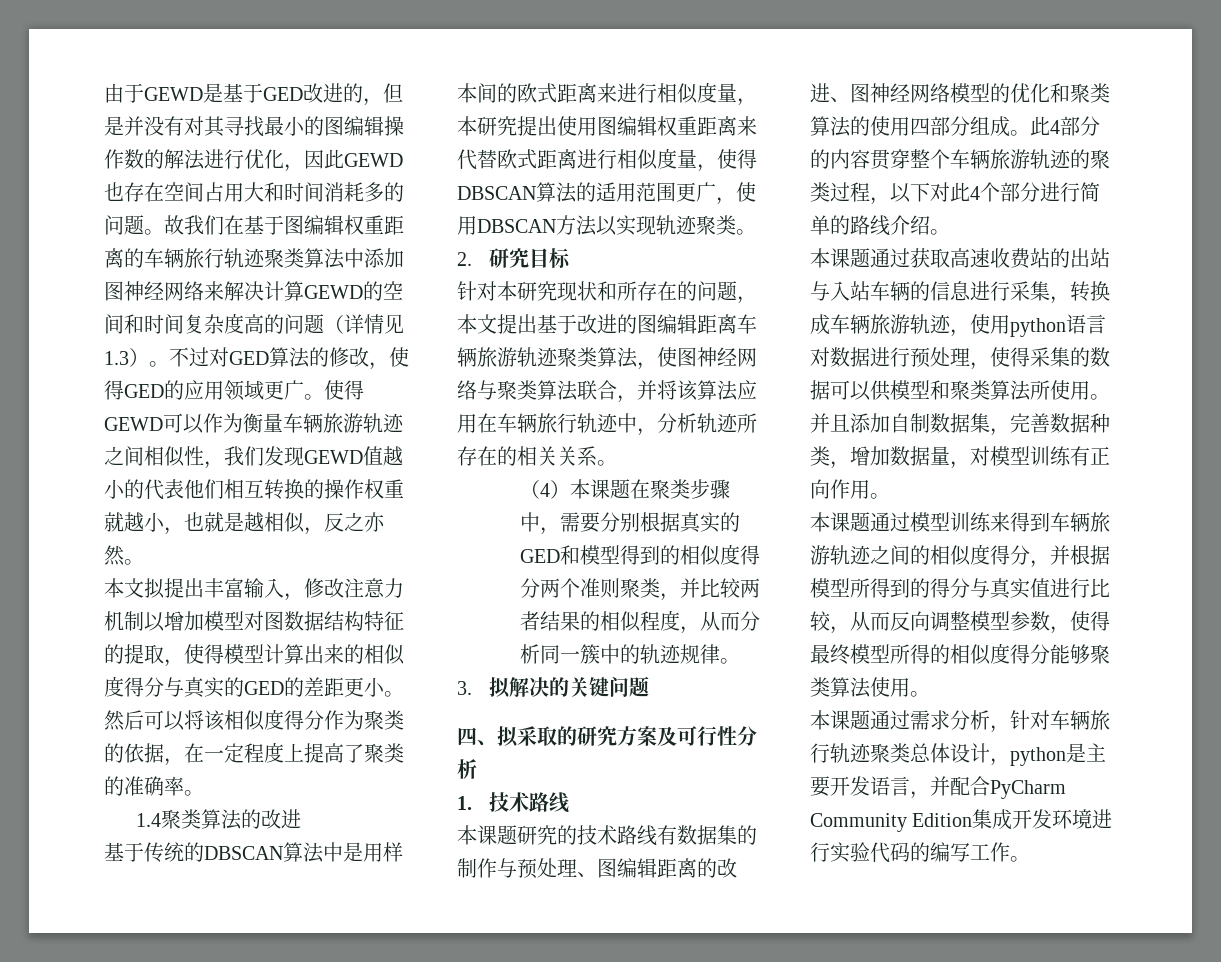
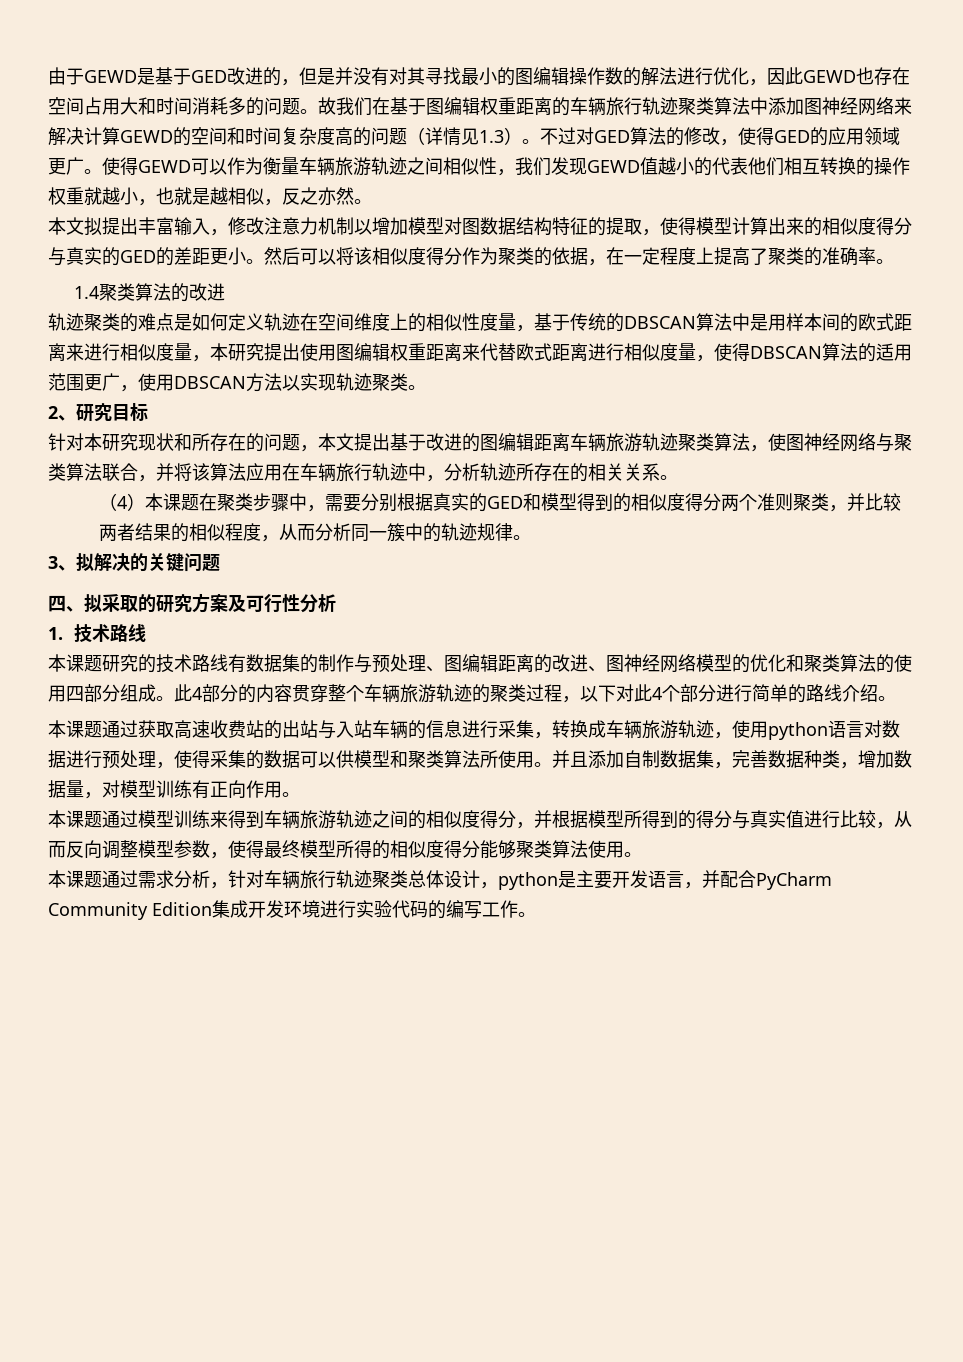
- 基于传统的DBSCAN算法中是用样本间的欧式距离来进行相似度量，本研究提出使用图编辑权重距离来代替欧式距离进行相似度量，使得DBSCAN算法的适用范围更广，使用DBSCAN方法以实现轨迹聚类。
+ 轨迹聚类的难点是如何定义轨迹在空间维度上的相似性度量，基于传统的DBSCAN算法中是用样本间的欧式距离来进行相似度量，本研究提出使用图编辑权重距离来代替欧式距离进行相似度量，使得DBSCAN算法的适用范围更广，使用DBSCAN方法以实现轨迹聚类。
- 2.研究目标
+ 2、研究目标
- 3.拟解决的关键问题
+ 3、拟解决的关键问题

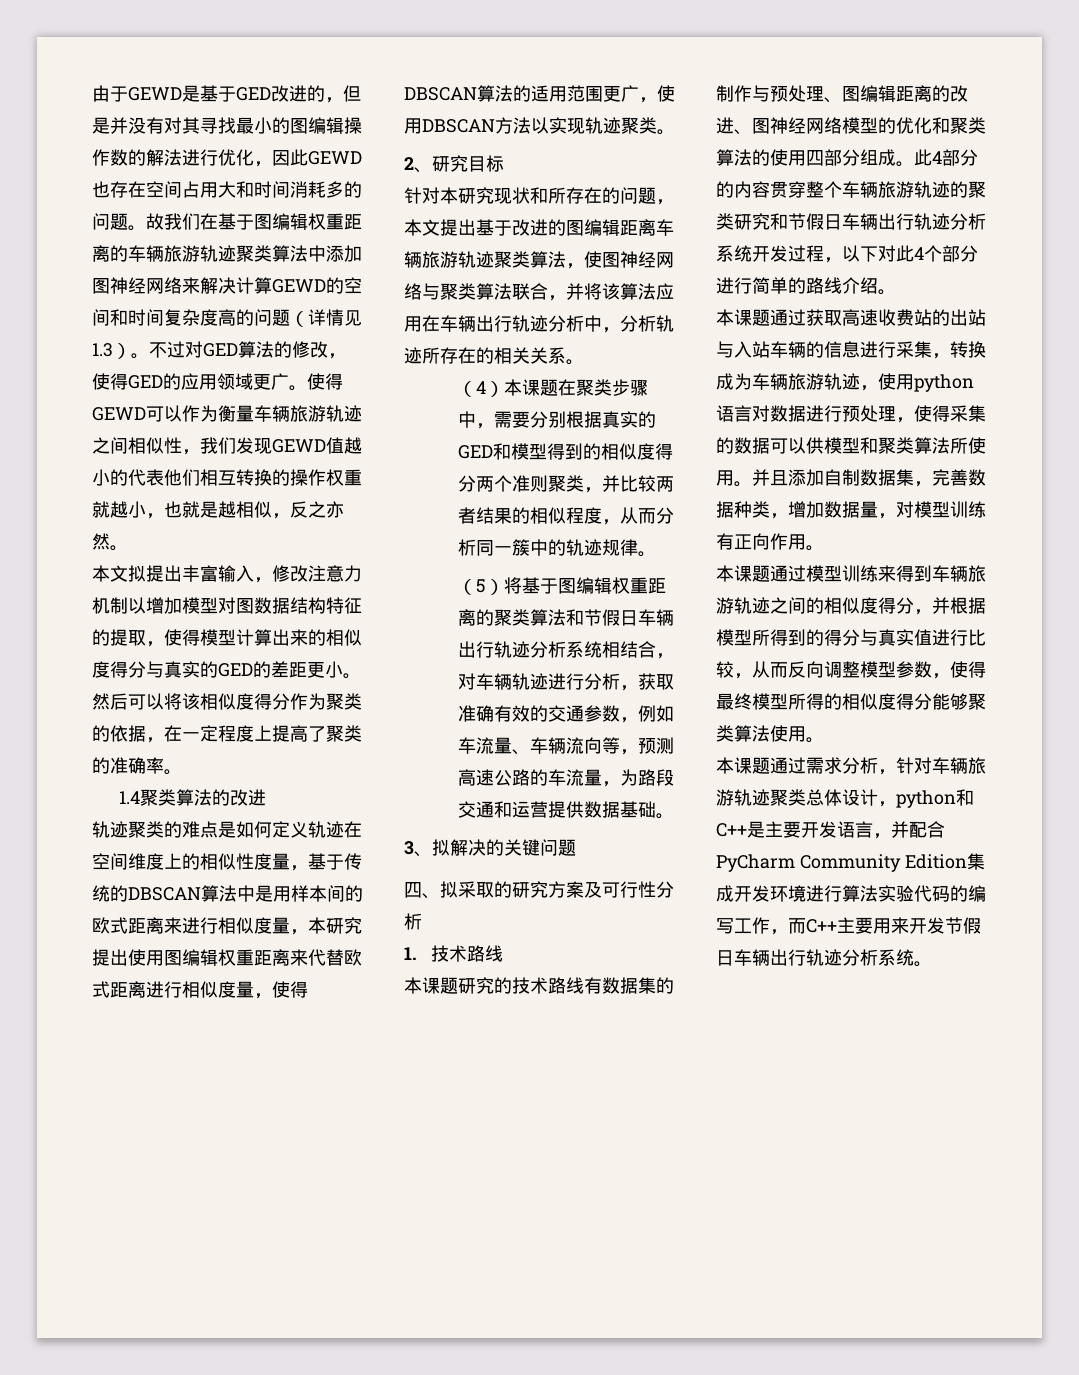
- 故我们在基于图编辑权重距离的车辆旅行轨迹聚类算法中添加图神经网络来解决计算GEWD的空间和时间复杂度高的问题（详情见1.3）。
+ 故我们在基于图编辑权重距离的车辆旅游轨迹聚类算法中添加图神经网络来解决计算GEWD的空间和时间复杂度高的问题（详情见1.3）。
- 针对本研究现状和所存在的问题，本文提出基于改进的图编辑距离车辆旅游轨迹聚类算法，使图神经网络与聚类算法联合，并将该算法应用在车辆旅行轨迹中，分析轨迹所存在的相关关系。
+ 针对本研究现状和所存在的问题，本文提出基于改进的图编辑距离车辆旅游轨迹聚类算法，使图神经网络与聚类算法联合，并将该算法应用在车辆出行轨迹分析中，分析轨迹所存在的相关关系。
+ （5）将基于图编辑权重距离的聚类算法和节假日车辆出行轨迹分析系统相结合，对车辆轨迹进行分析，获取准确有效的交通参数，例如车流量、车辆流向等，预测高速公路的车流量，为路段交通和运营提供数据基础。
- 此4部分的内容贯穿整个车辆旅游轨迹的聚类过程，以下对此4个部分进行简单的路线介绍。
+ 此4部分的内容贯穿整个车辆旅游轨迹的聚类研究和节假日车辆出行轨迹分析系统开发过程，以下对此4个部分进行简单的路线介绍。
- 本课题通过获取高速收费站的出站与入站车辆的信息进行采集，转换成车辆旅游轨迹，使用python语言对数据进行预处理，使得采集的数据可以供模型和聚类算法所使用。
+ 本课题通过获取高速收费站的出站与入站车辆的信息进行采集，转换成为车辆旅游轨迹，使用python语言对数据进行预处理，使得采集的数据可以供模型和聚类算法所使用。
- 本课题通过需求分析，针对车辆旅行轨迹聚类总体设计，python是主要开发语言，并配合PyCharm Community Edition集成开发环境进行实验代码的编写工作。
+ 本课题通过需求分析，针对车辆旅游轨迹聚类总体设计，python和C++是主要开发语言，并配合PyCharm Community Edition集成开发环境进行算法实验代码的编写工作，而C++主要用来开发节假日车辆出行轨迹分析系统。

